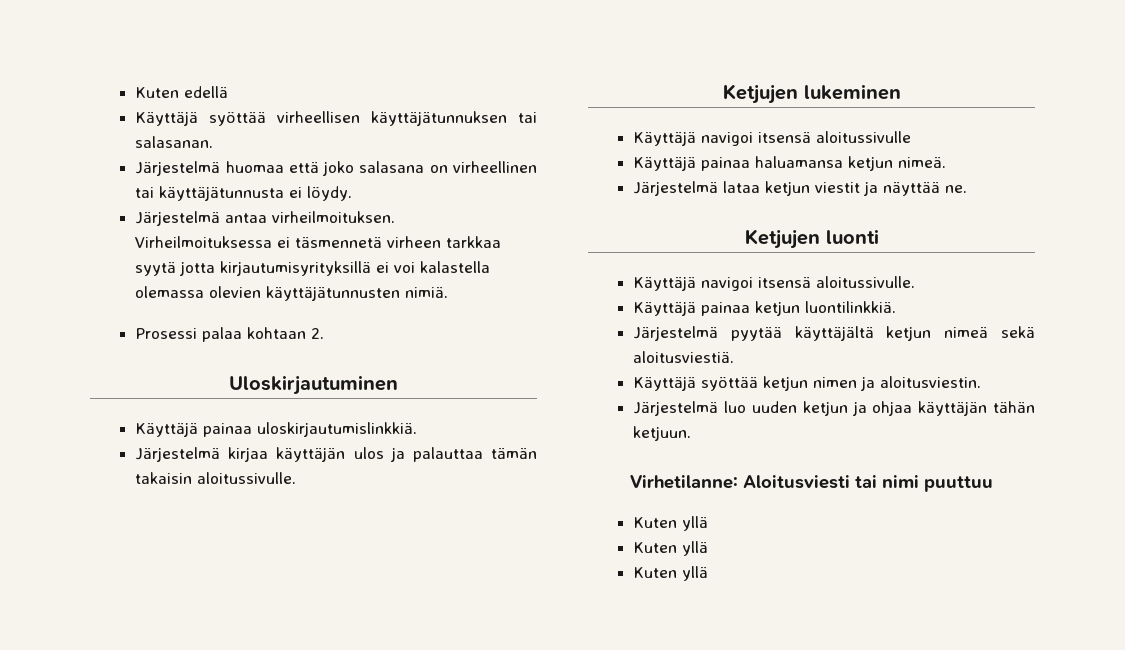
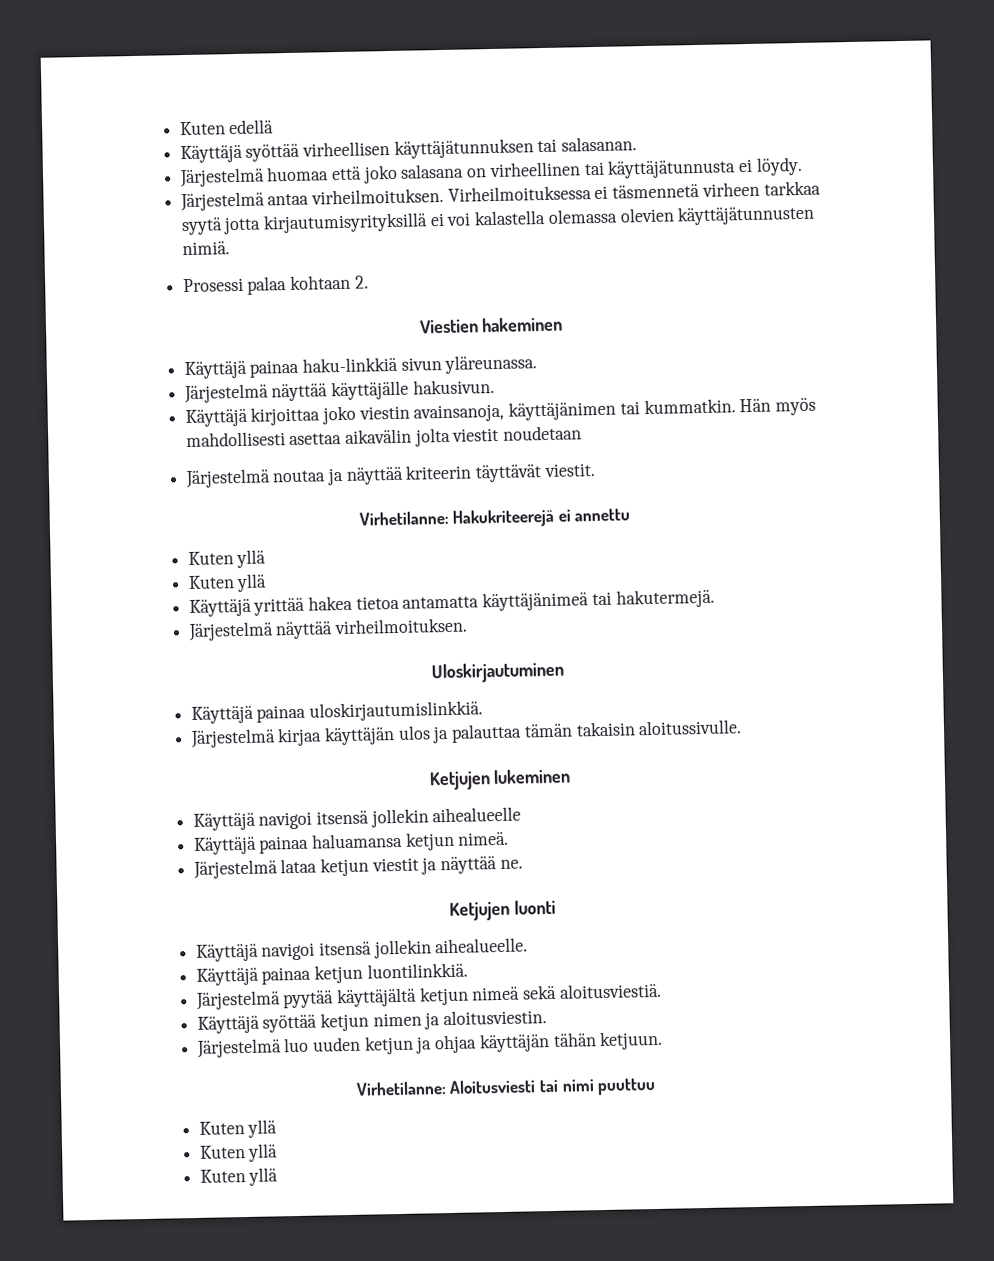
+ Viestien hakeminen
+ Käyttäjä painaa haku-linkkiä sivun yläreunassa.
+ Järjestelmä näyttää käyttäjälle hakusivun.
+ Käyttäjä kirjoittaa joko viestin avainsanoja, käyttäjänimen tai kummatkin. Hän myös mahdollisesti asettaa aikavälin jolta viestit noudetaan
+ Järjestelmä noutaa ja näyttää kriteerin täyttävät viestit.
+ Virhetilanne: Hakukriteerejä ei annettu
+ Kuten yllä
+ Kuten yllä
+ Käyttäjä yrittää hakea tietoa antamatta käyttäjänimeä tai hakutermejä.
+ Järjestelmä näyttää virheilmoituksen.
- Käyttäjä navigoi itsensä aloitussivulle
+ Käyttäjä navigoi itsensä jollekin aihealueelle
- Käyttäjä navigoi itsensä aloitussivulle.
+ Käyttäjä navigoi itsensä jollekin aihealueelle.

